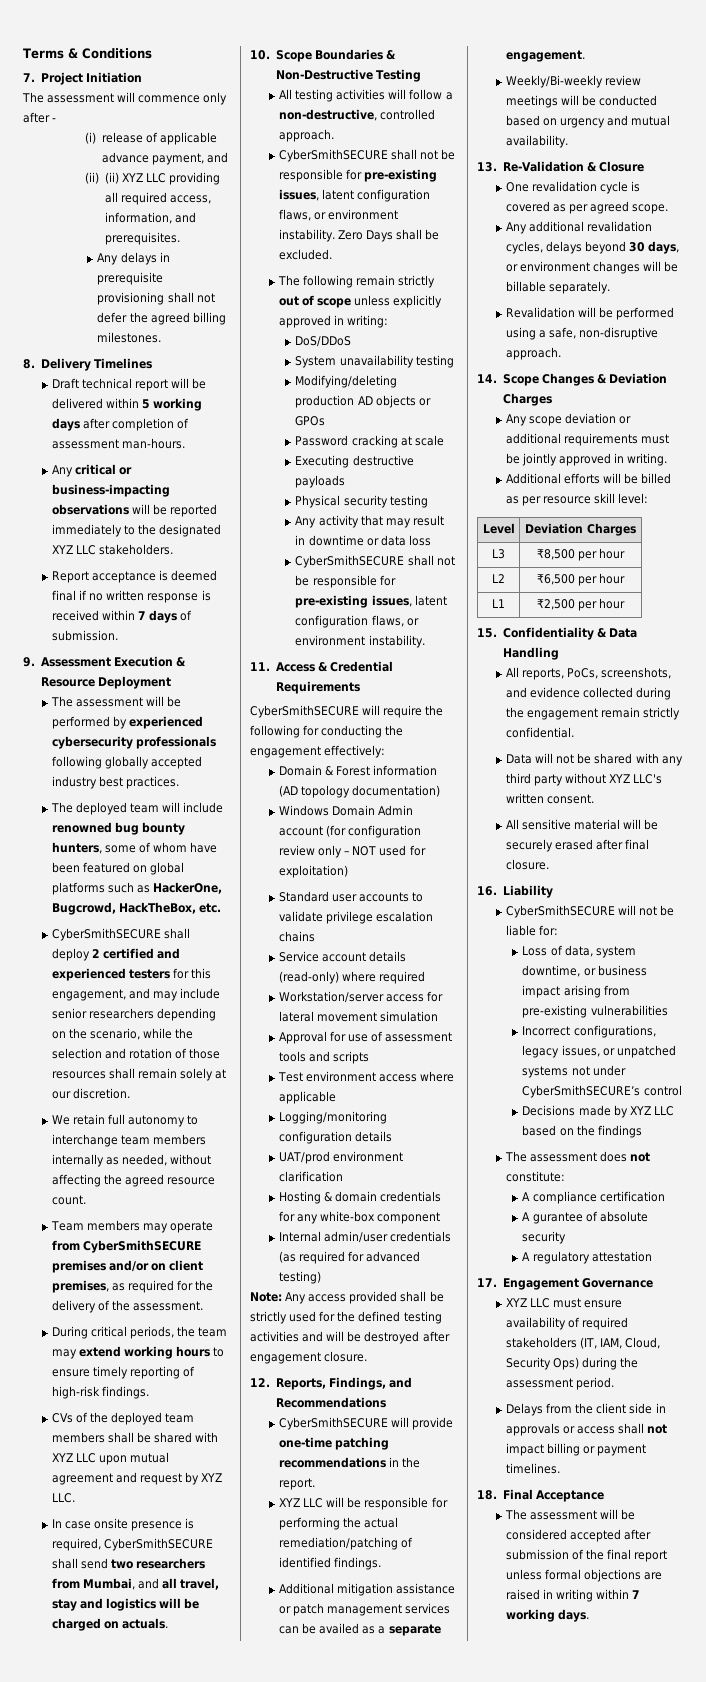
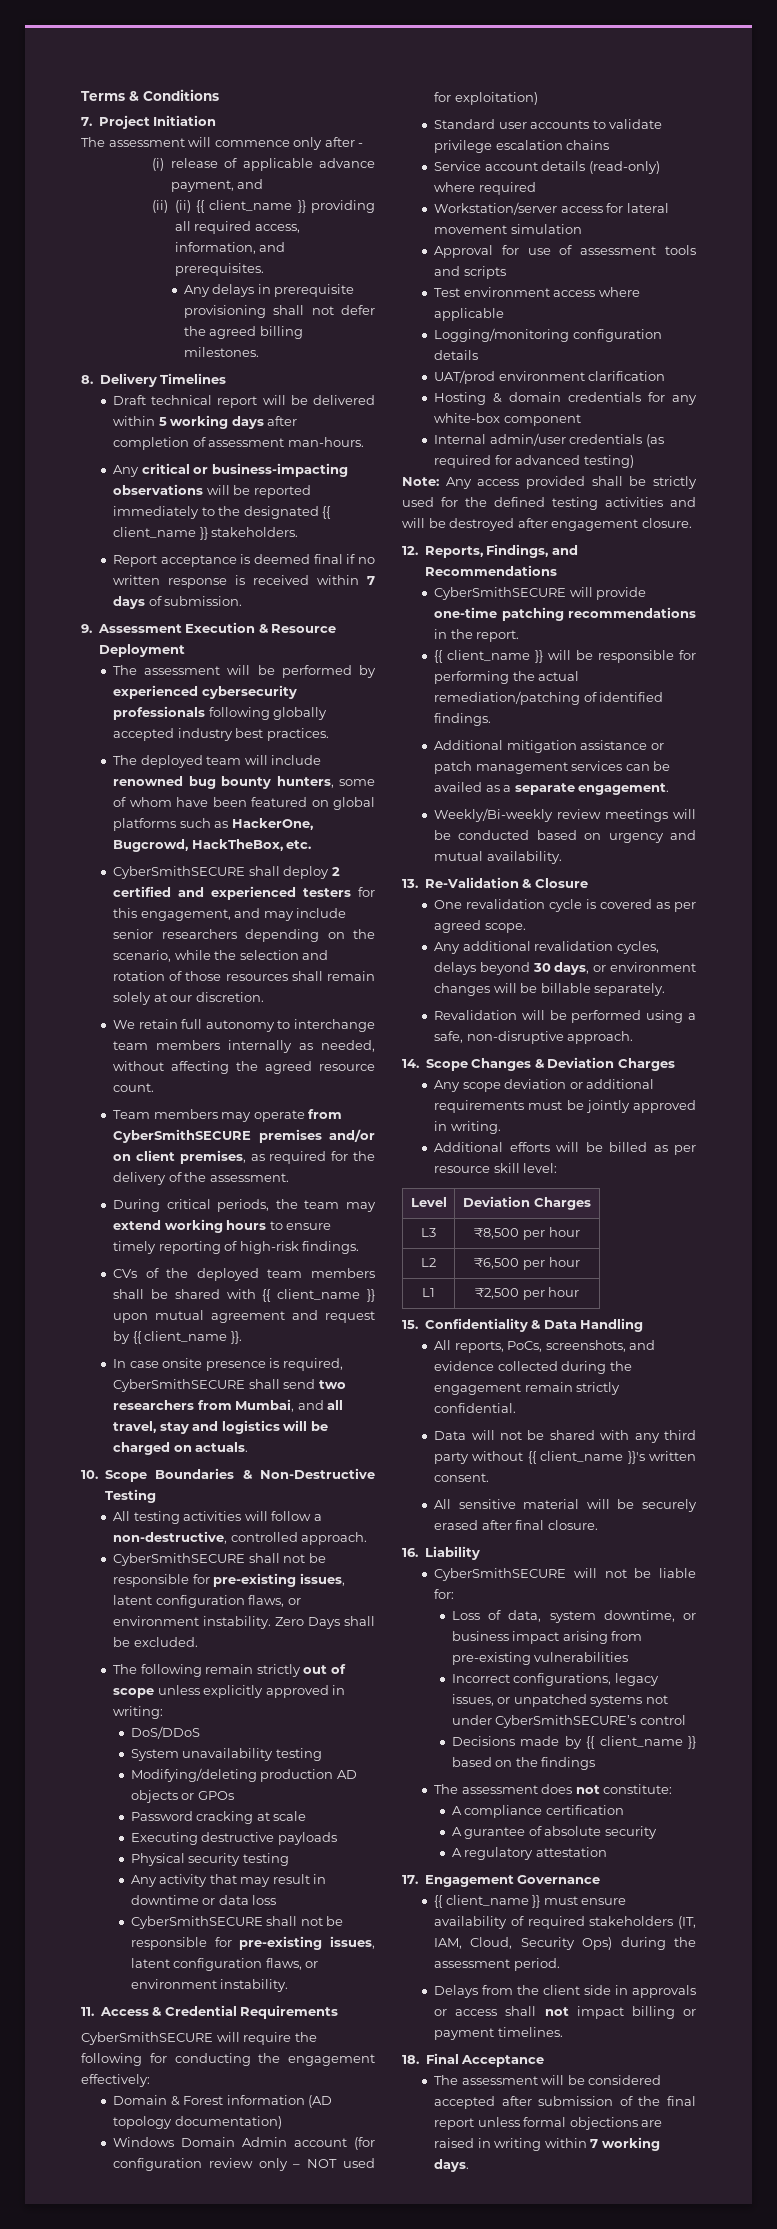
- (ii) (ii) XYZ LLC providing all required access, information, and prerequisites.
+ (ii) (ii) {{ client_name }} providing all required access, information, and prerequisites.
- Any critical or business-impacting observations will be reported immediately to the designated XYZ LLC stakeholders.
+ Any critical or business-impacting observations will be reported immediately to the designated {{ client_name }} stakeholders.
- CVs of the deployed team members shall be shared with XYZ LLC upon mutual agreement and request by XYZ LLC.
+ CVs of the deployed team members shall be shared with {{ client_name }} upon mutual agreement and request by {{ client_name }}.
- XYZ LLC will be responsible for performing the actual remediation/patching of identified findings.
+ {{ client_name }} will be responsible for performing the actual remediation/patching of identified findings.
- Data will not be shared with any third party without XYZ LLC's written consent.
+ Data will not be shared with any third party without {{ client_name }}'s written consent.
- Decisions made by XYZ LLC based on the findings
+ Decisions made by {{ client_name }} based on the findings
- XYZ LLC must ensure availability of required stakeholders (IT, IAM, Cloud, Security Ops) during the assessment period.
+ {{ client_name }} must ensure availability of required stakeholders (IT, IAM, Cloud, Security Ops) during the assessment period.

